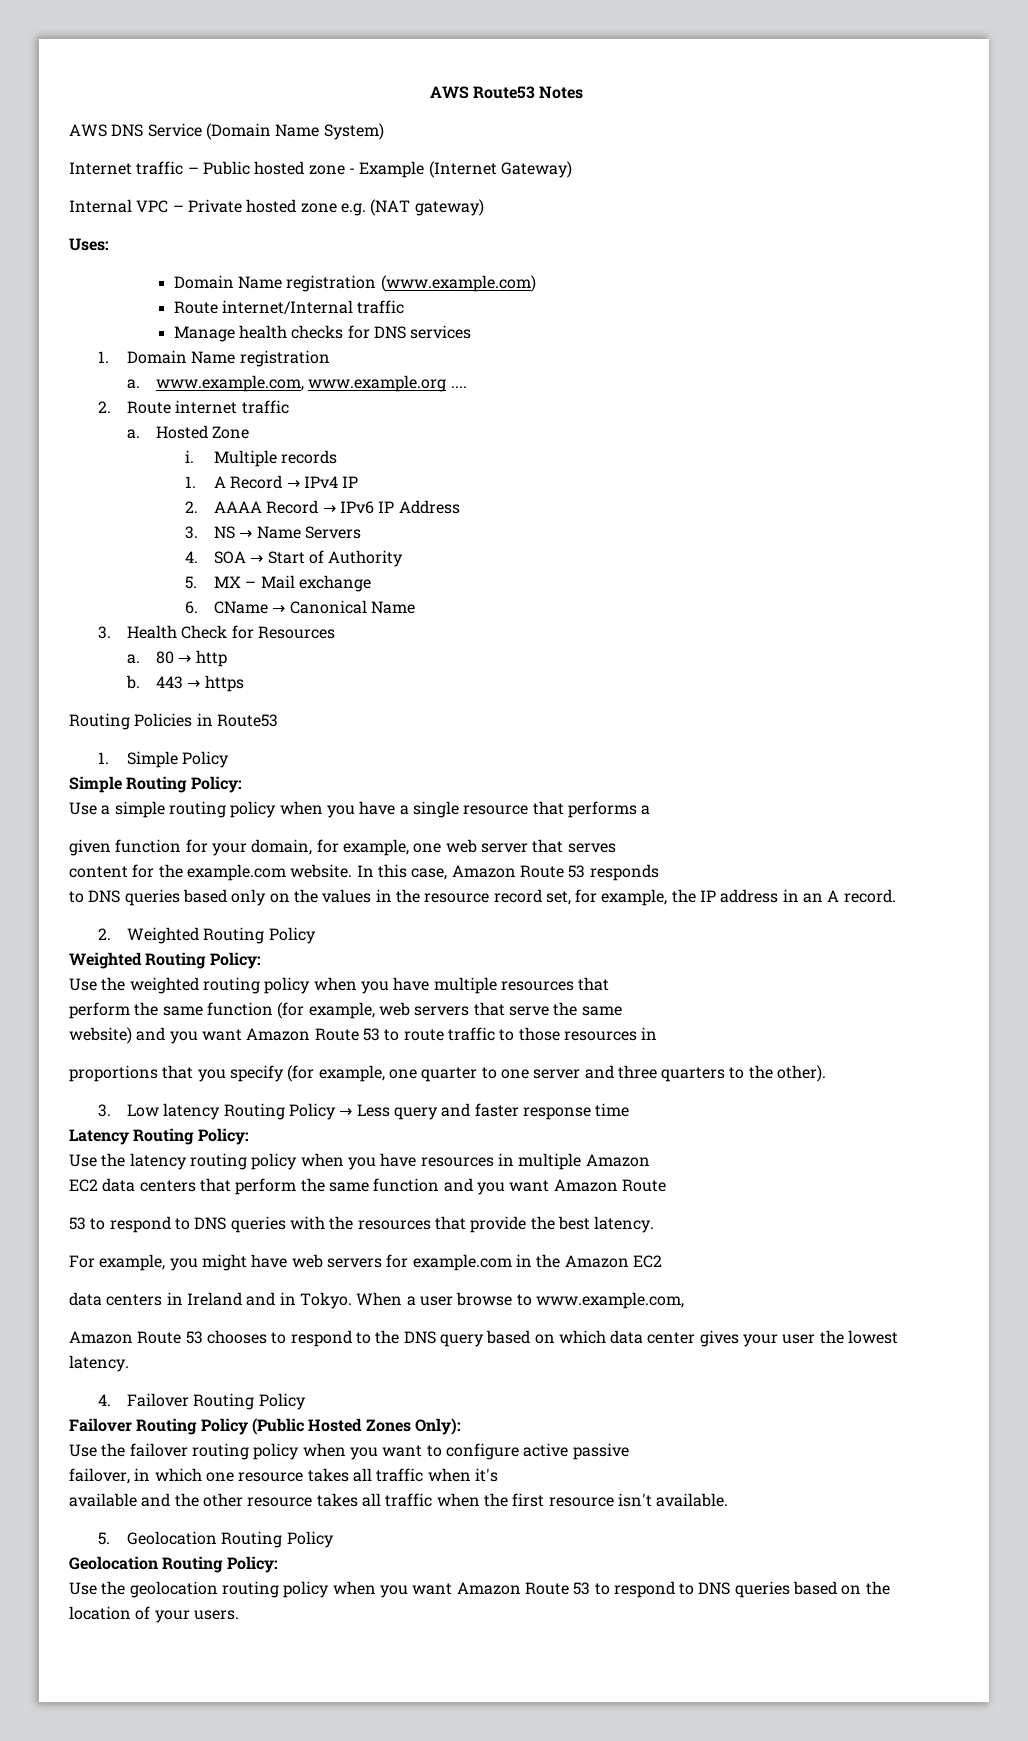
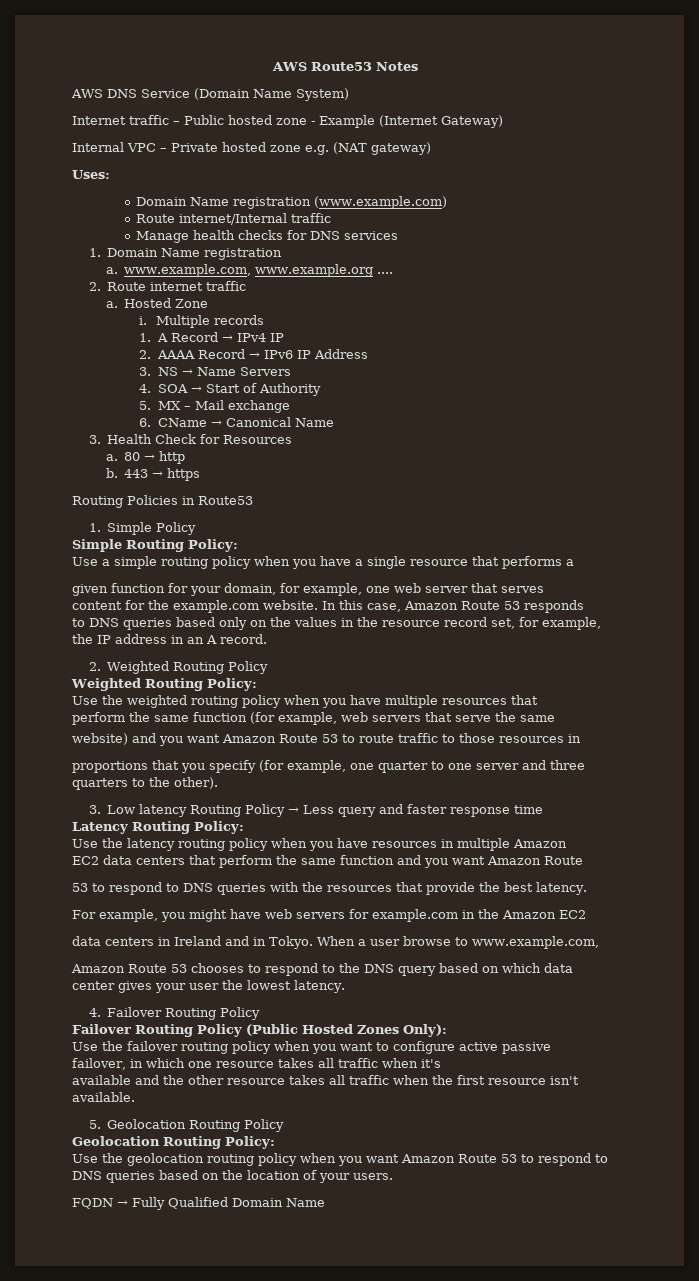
+ FQDN → Fully Qualified Domain Name

